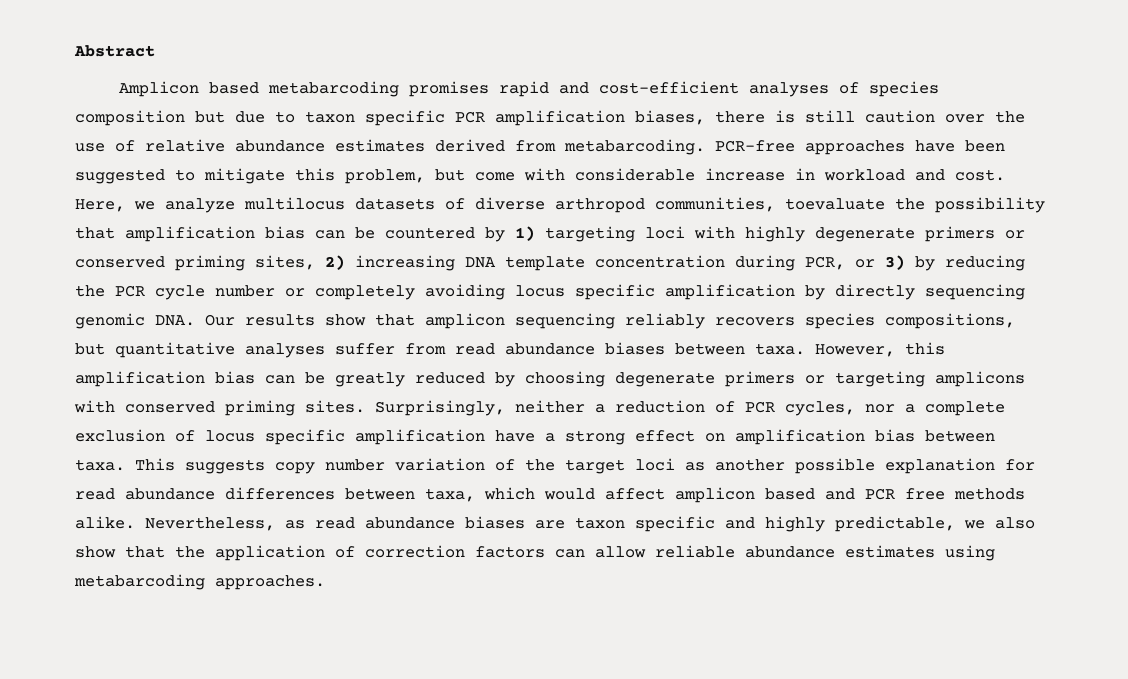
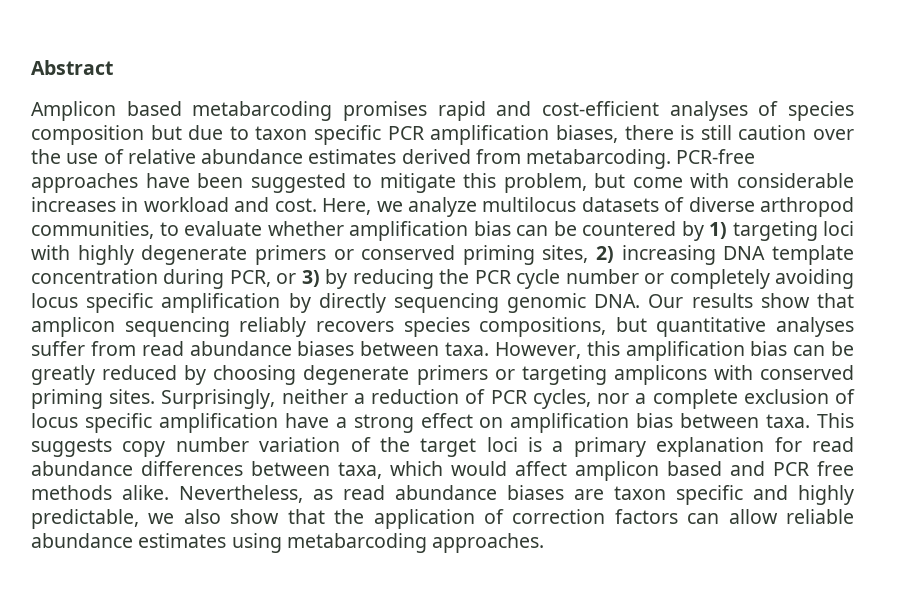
- PCR-free approaches have been suggested to mitigate this problem, but come with considerable increase in workload and cost.
+ PCR-free approaches have been suggested to mitigate this problem, but come with considerable increases in workload and cost.
- Here, we analyze multilocus datasets of diverse arthropod communities, toevaluate the possibility that amplification bias can be countered by 1) targeting loci with highly degenerate primers or conserved priming sites, 2) increasing DNA template concentration during PCR, or 3) by reducing the PCR cycle number or completely avoiding locus specific amplification by directly sequencing genomic DNA. Our results show that amplicon sequencing reliably recovers species compositions, but quantitative analyses suffer from read abundance biases between taxa.
+ Here, we analyze multilocus datasets of diverse arthropod communities, to evaluate whether amplification bias can be countered by 1) targeting loci with highly degenerate primers or conserved priming sites, 2) increasing DNA template concentration during PCR, or 3) by reducing the PCR cycle number or completely avoiding locus specific amplification by directly sequencing genomic DNA. Our results show that amplicon sequencing reliably recovers species compositions, but quantitative analyses suffer from read abundance biases between taxa.
- This suggests copy number variation of the target loci as another possible explanation for read abundance differences between taxa, which would affect amplicon based and PCR free methods alike.
+ This suggests copy number variation of the target loci is a primary explanation for read abundance differences between taxa, which would affect amplicon based and PCR free methods alike.

